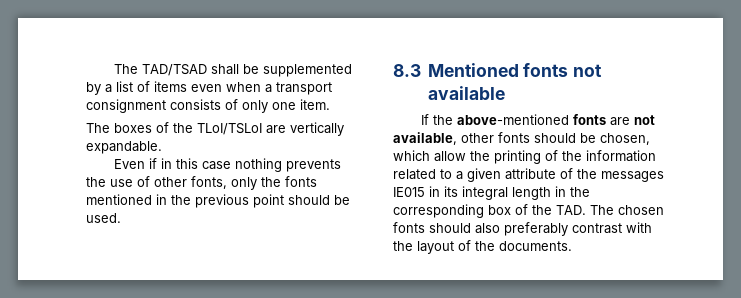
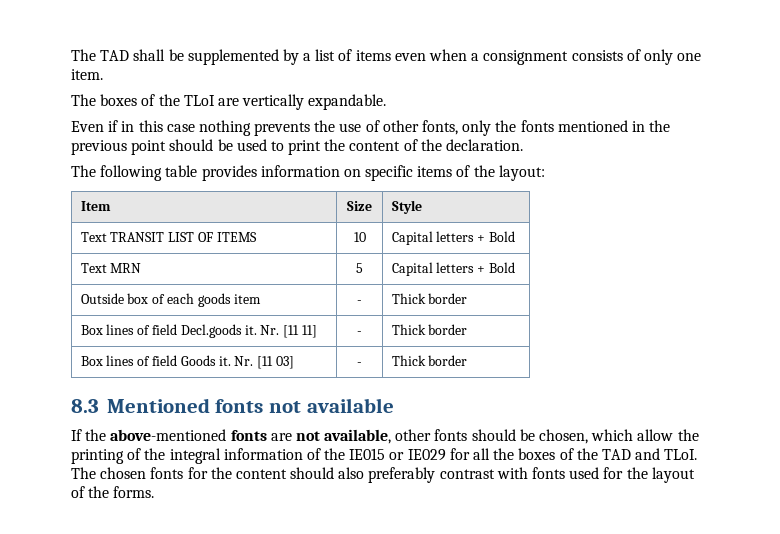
- The TAD/TSAD shall be supplemented by a list of items even when a transport consignment consists of only one item.
+ The TAD shall be supplemented by a list of items even when a consignment consists of only one item.
- The boxes of the TLoI/TSLoI are vertically expandable.
+ The boxes of the TLoI are vertically expandable.
- Even if in this case nothing prevents the use of other fonts, only the fonts mentioned in the previous point should be used.
+ Even if in this case nothing prevents the use of other fonts, only the fonts mentioned in the previous point should be used to print the content of the declaration.
+ The following table provides information on specific items of the layout:
+ Item | Size | Style
+ Text TRANSIT LIST OF ITEMS | 10 | Capital letters + Bold
+ Text MRN | 5 | Capital letters + Bold
+ Outside box of each goods item | - | Thick border
+ Box lines of field Decl.goods it. Nr. [11 11] | - | Thick border
+ Box lines of field Goods it. Nr. [11 03] | - | Thick border
- If the above-mentioned fonts are not available, other fonts should be chosen, which allow the printing of the information related to a given attribute of the messages IE015 in its integral length in the corresponding box of the TAD. The chosen fonts should also preferably contrast with the layout of the documents.
+ If the above-mentioned fonts are not available, other fonts should be chosen, which allow the printing of the integral information of the IE015 or IE029 for all the boxes of the TAD and TLoI. The chosen fonts for the content should also preferably contrast with fonts used for the layout of the forms.

